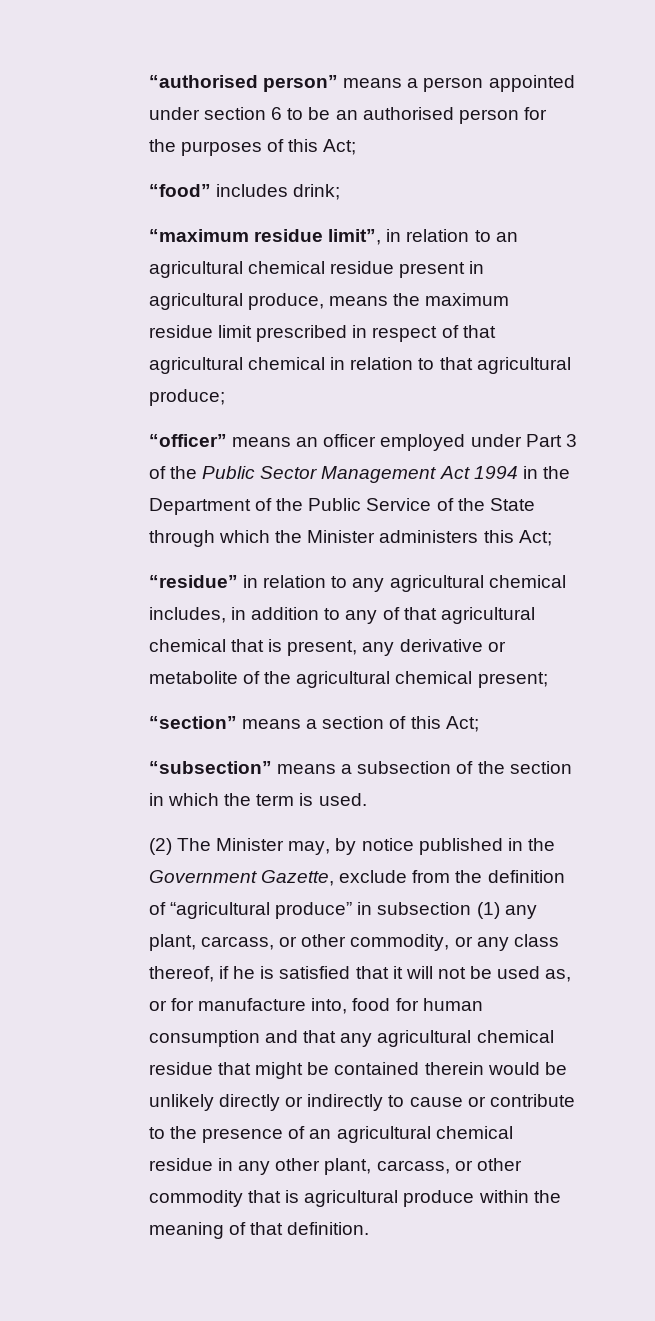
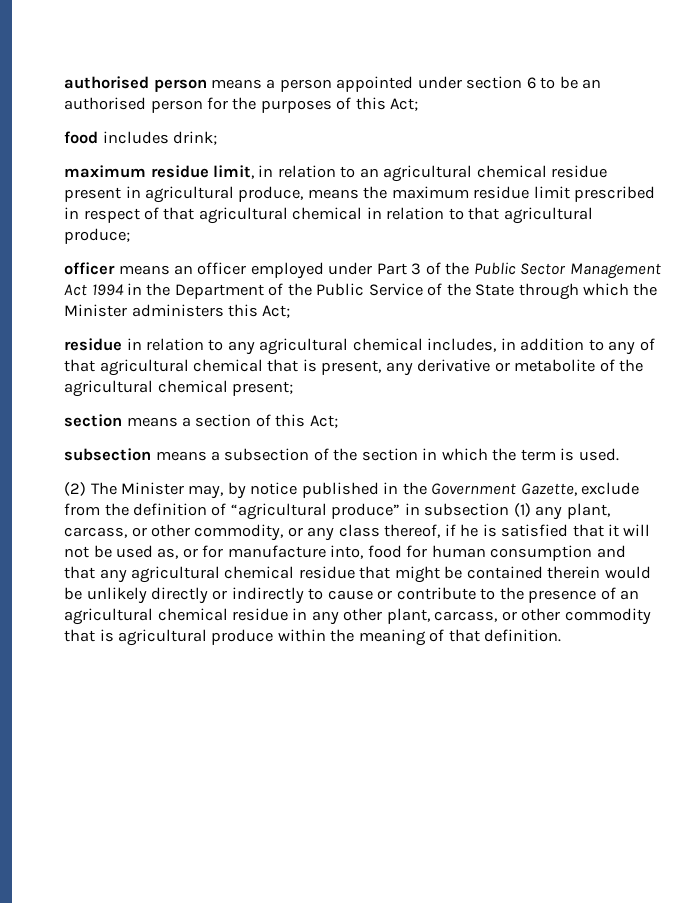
- “authorised person” means a person appointed under section 6 to be an authorised person for the purposes of this Act;
+ authorised person means a person appointed under section 6 to be an authorised person for the purposes of this Act;
- “food” includes drink;
+ food includes drink;
- “maximum residue limit”, in relation to an agricultural chemical residue present in agricultural produce, means the maximum residue limit prescribed in respect of that agricultural chemical in relation to that agricultural produce;
+ maximum residue limit, in relation to an agricultural chemical residue present in agricultural produce, means the maximum residue limit prescribed in respect of that agricultural chemical in relation to that agricultural produce;
- “officer” means an officer employed under Part 3 of the Public Sector Management Act 1994 in the Department of the Public Service of the State through which the Minister administers this Act;
+ officer means an officer employed under Part 3 of the Public Sector Management Act 1994 in the Department of the Public Service of the State through which the Minister administers this Act;
- “residue” in relation to any agricultural chemical includes, in addition to any of that agricultural chemical that is present, any derivative or metabolite of the agricultural chemical present;
+ residue in relation to any agricultural chemical includes, in addition to any of that agricultural chemical that is present, any derivative or metabolite of the agricultural chemical present;
- “section” means a section of this Act;
+ section means a section of this Act;
- “subsection” means a subsection of the section in which the term is used.
+ subsection means a subsection of the section in which the term is used.

